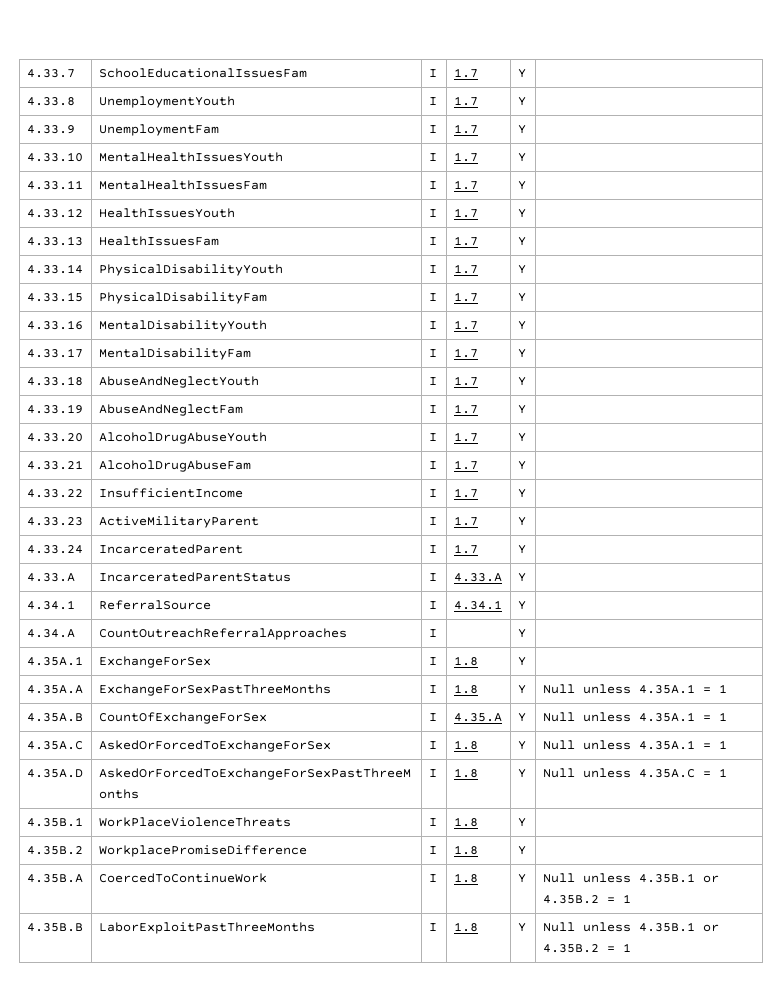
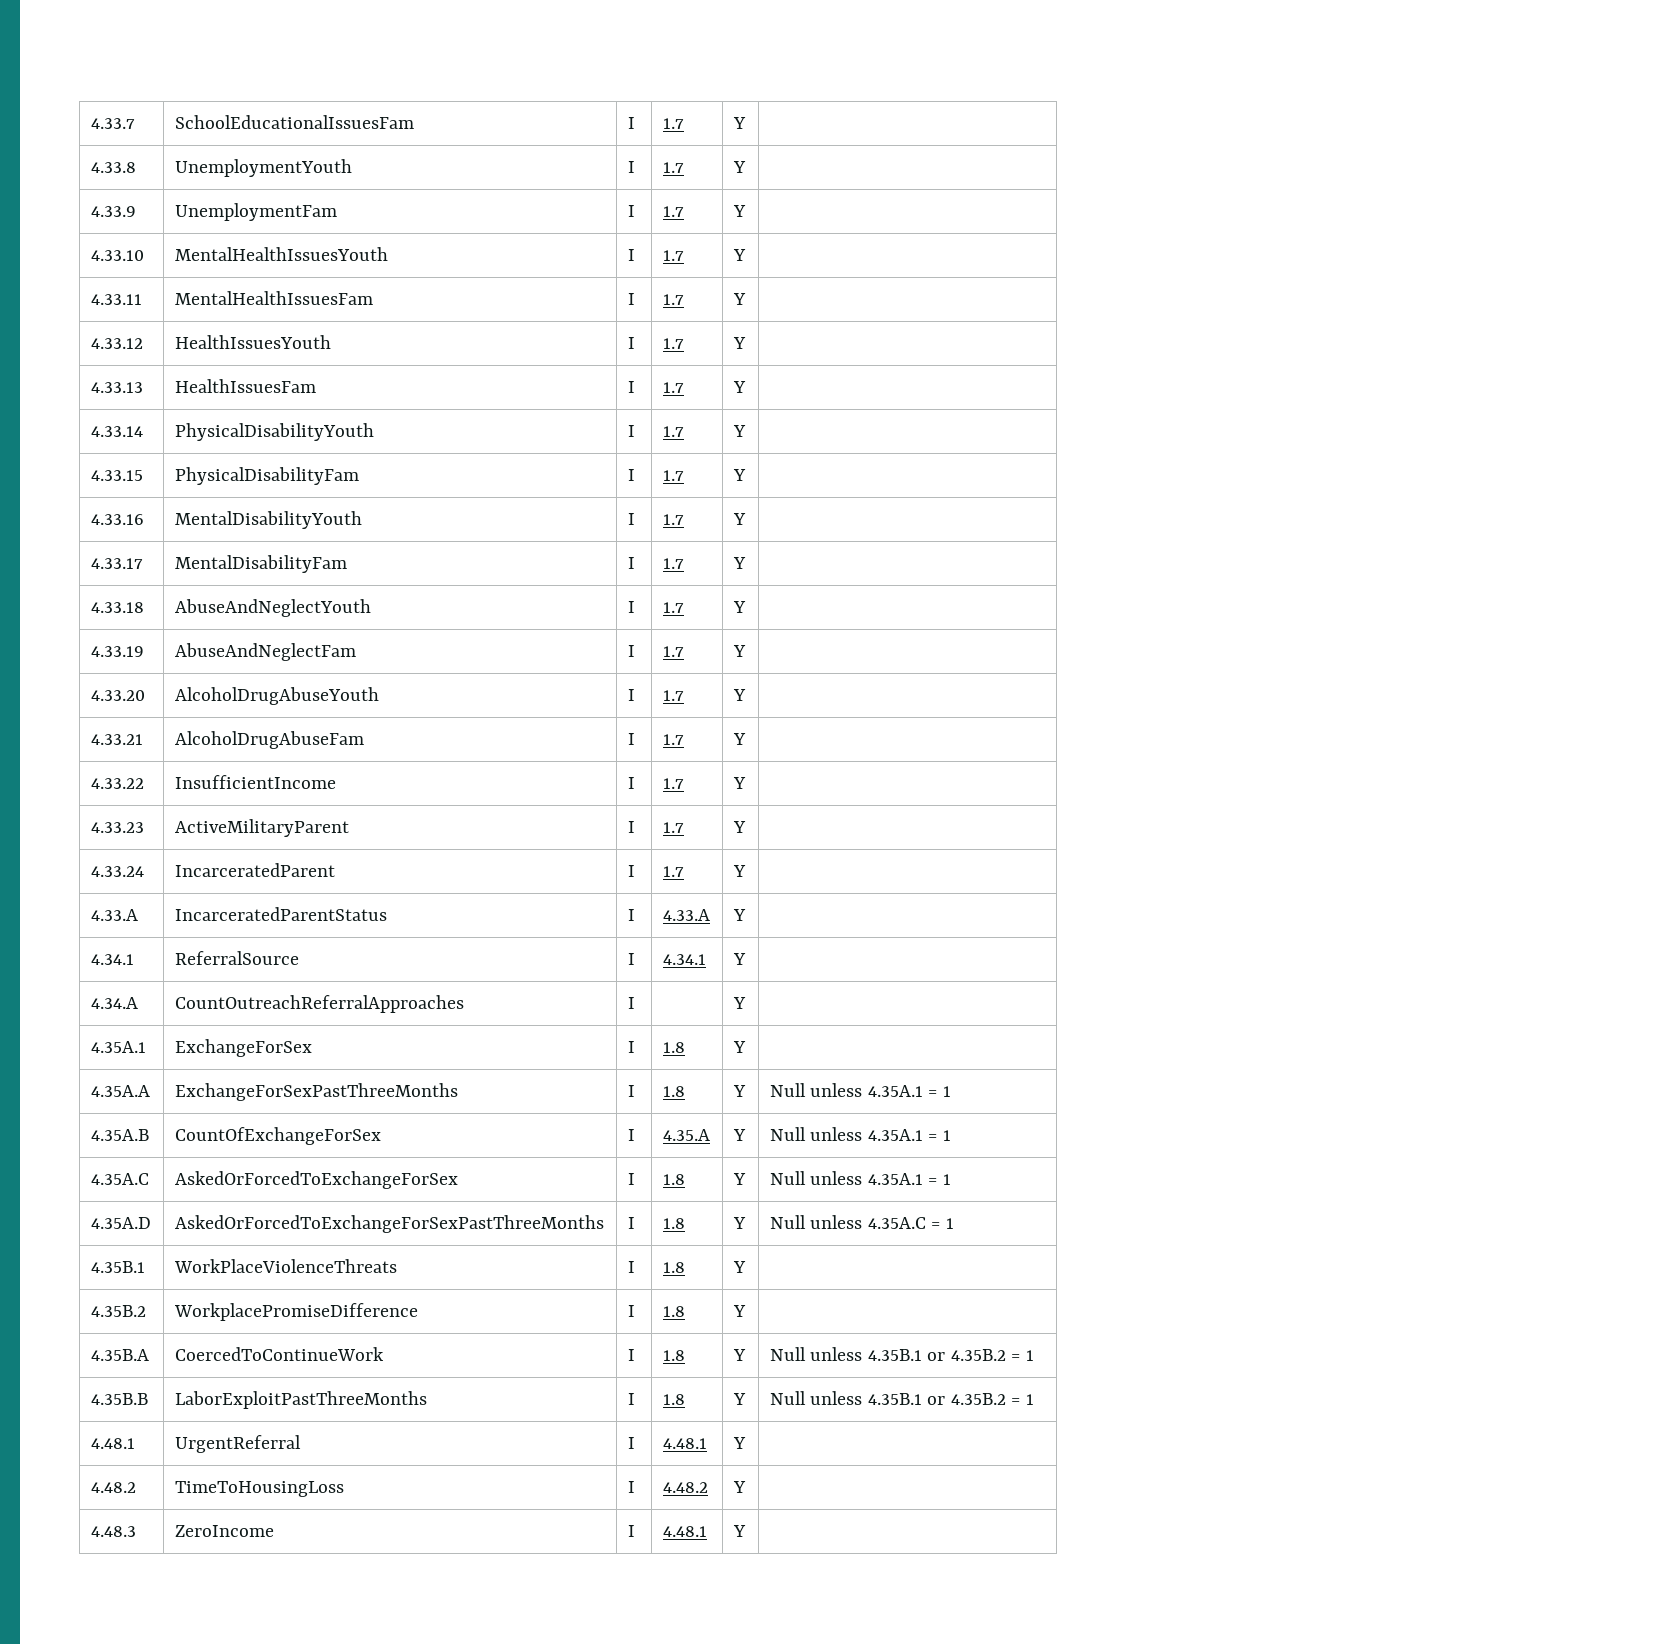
+ 4.48.1 | UrgentReferral | I | 4.48.1 | Y |
+ 4.48.2 | TimeToHousingLoss | I | 4.48.2 | Y |
+ 4.48.3 | ZeroIncome | I | 4.48.1 | Y |

